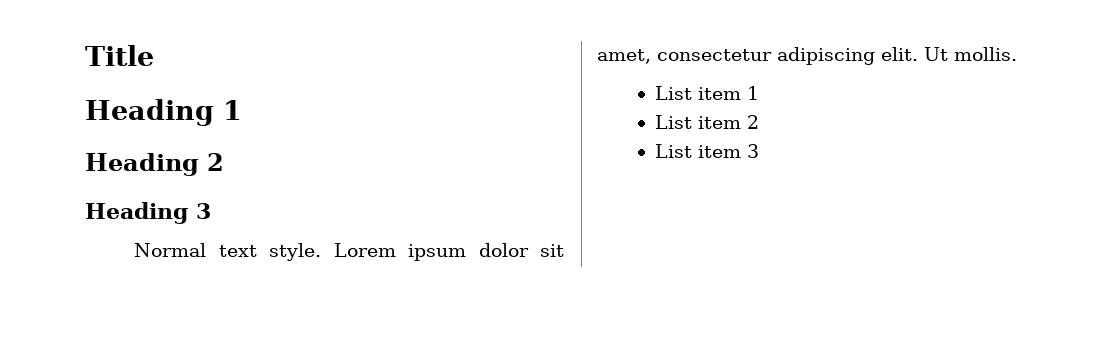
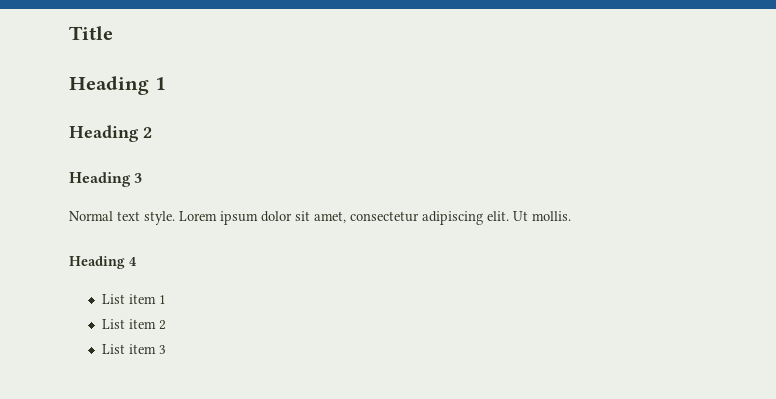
+ Heading 4

